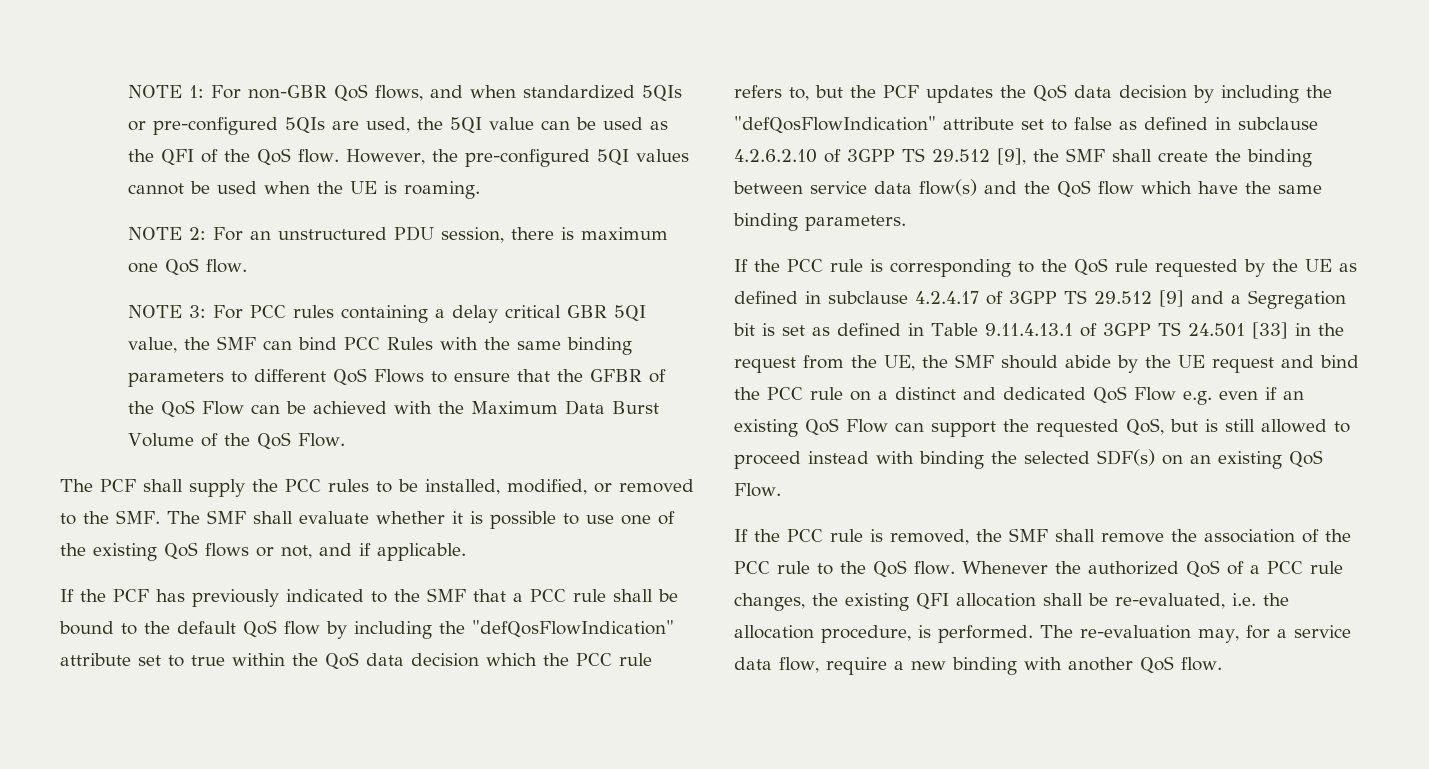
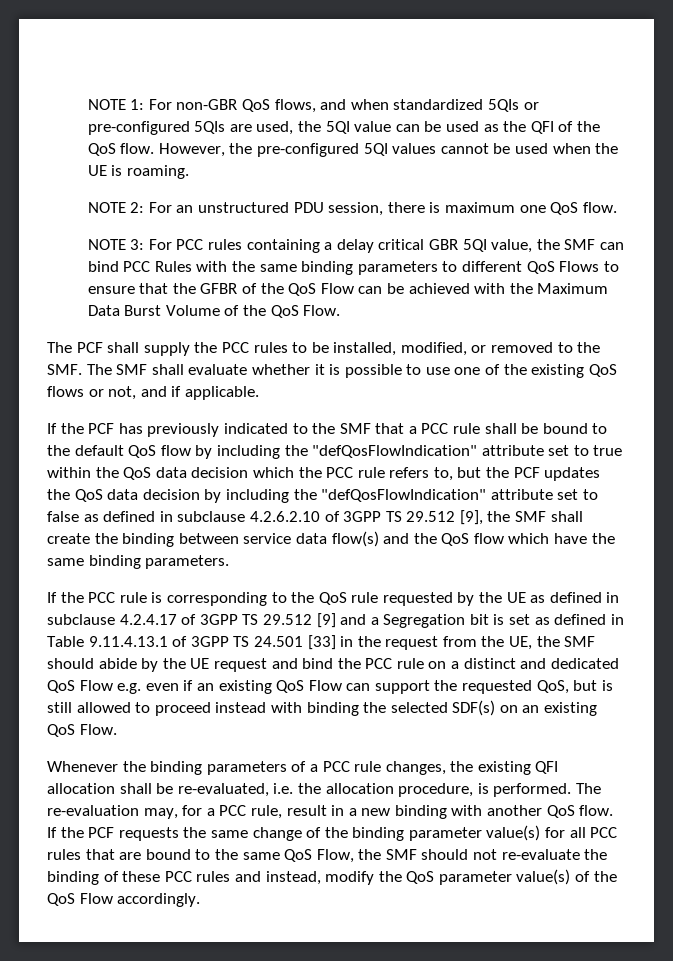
- If the PCC rule is removed, the SMF shall remove the association of the PCC rule to the QoS flow. Whenever the authorized QoS of a PCC rule changes, the existing QFI allocation shall be re-evaluated, i.e. the allocation procedure, is performed.
+ Whenever the binding parameters of a PCC rule changes, the existing QFI allocation shall be re-evaluated, i.e. the allocation procedure, is performed.
- The re-evaluation may, for a service data flow, require a new binding with another QoS flow.
+ The re-evaluation may, for a PCC rule, result in a new binding with another QoS flow.
+ If the PCF requests the same change of the binding parameter value(s) for all PCC rules that are bound to the same QoS Flow, the SMF should not re-evaluate the binding of these PCC rules and instead, modify the QoS parameter value(s) of the QoS Flow accordingly.

